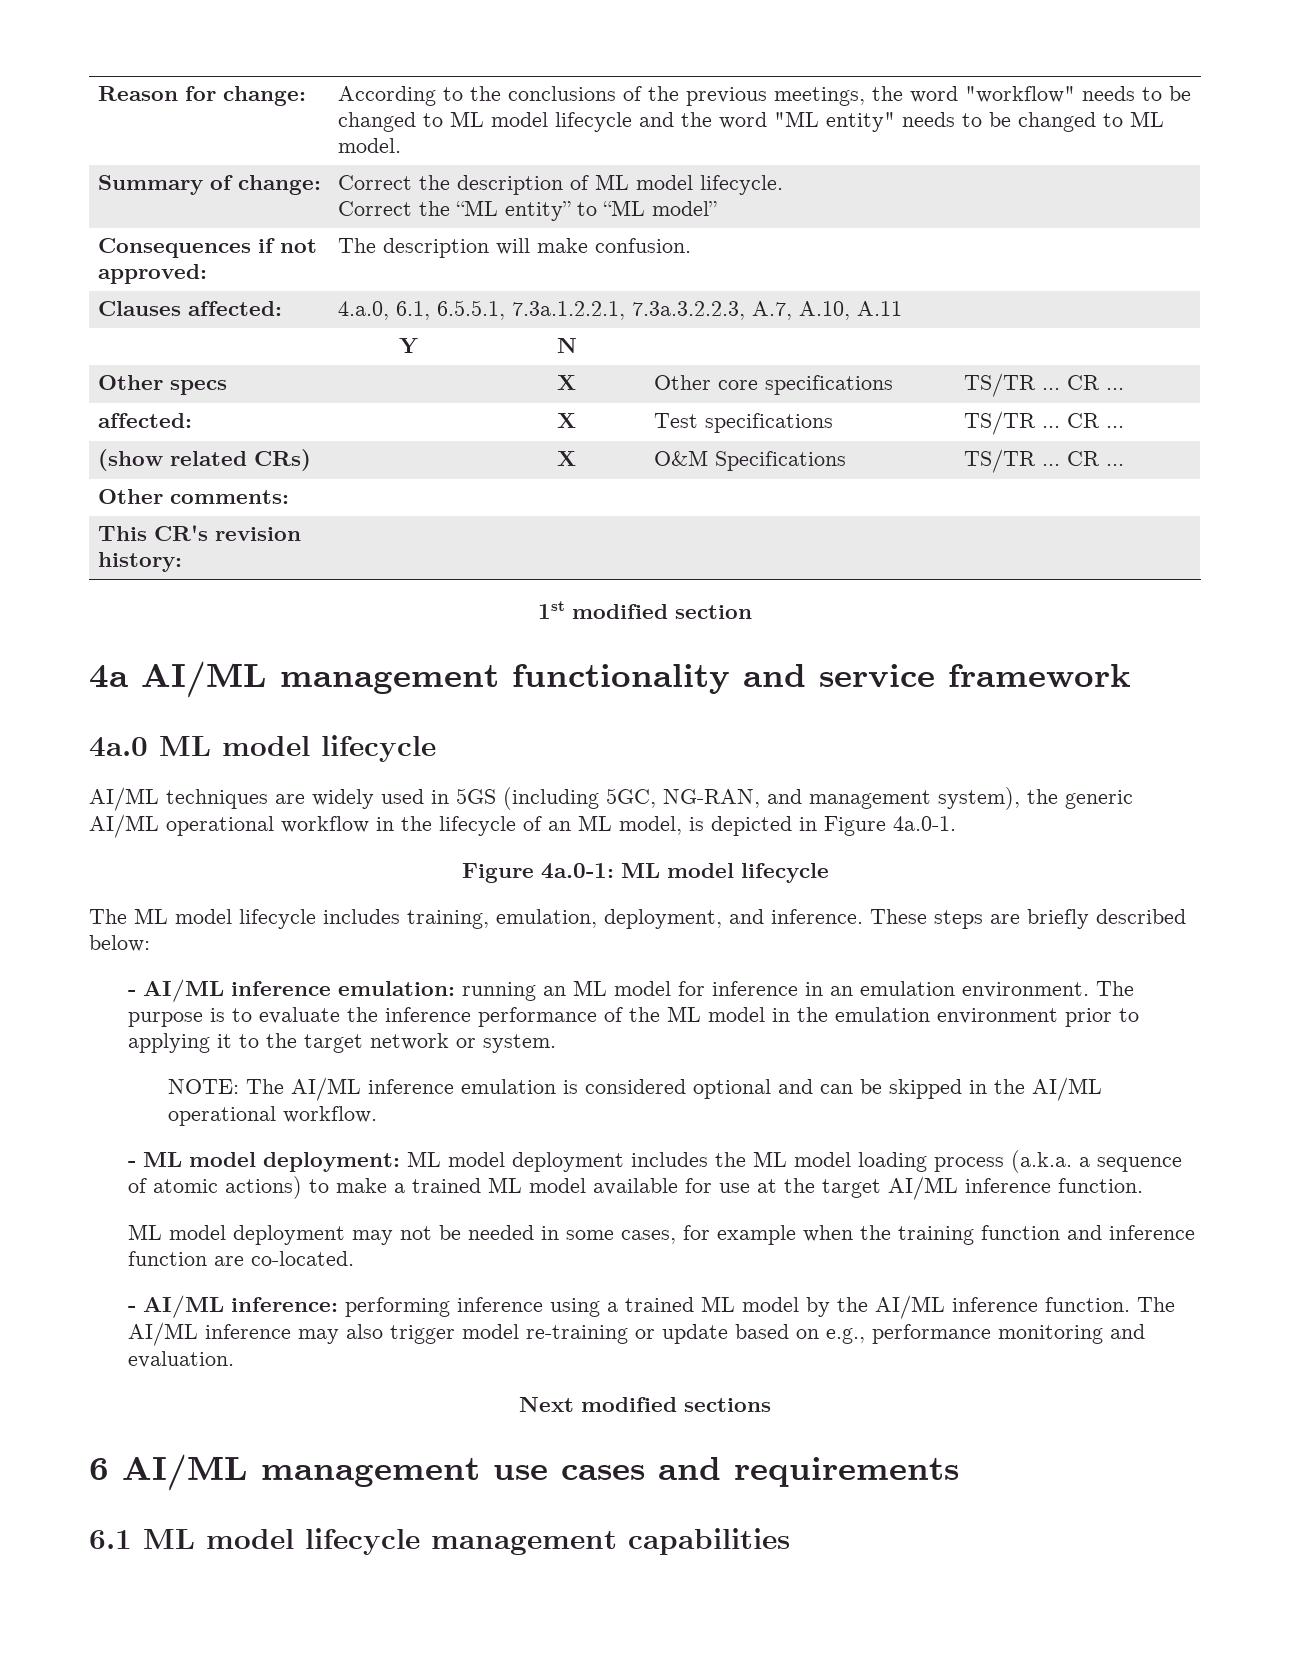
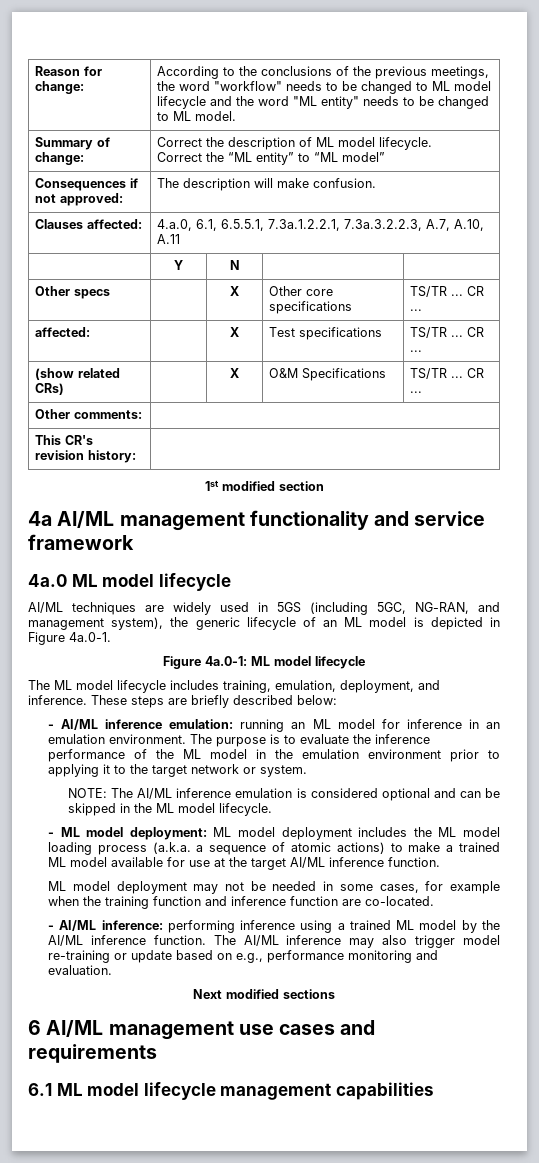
- AI/ML techniques are widely used in 5GS (including 5GC, NG-RAN, and management system), the generic AI/ML operational workflow in the lifecycle of an ML model, is depicted in Figure 4a.0-1.
+ AI/ML techniques are widely used in 5GS (including 5GC, NG-RAN, and management system), the generic lifecycle of an ML model is depicted in Figure 4a.0-1.
- NOTE: The AI/ML inference emulation is considered optional and can be skipped in the AI/ML operational workflow.
+ NOTE: The AI/ML inference emulation is considered optional and can be skipped in the ML model lifecycle.

